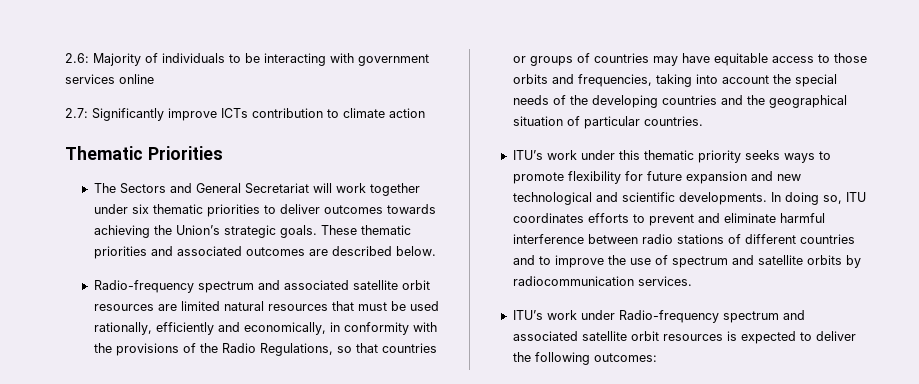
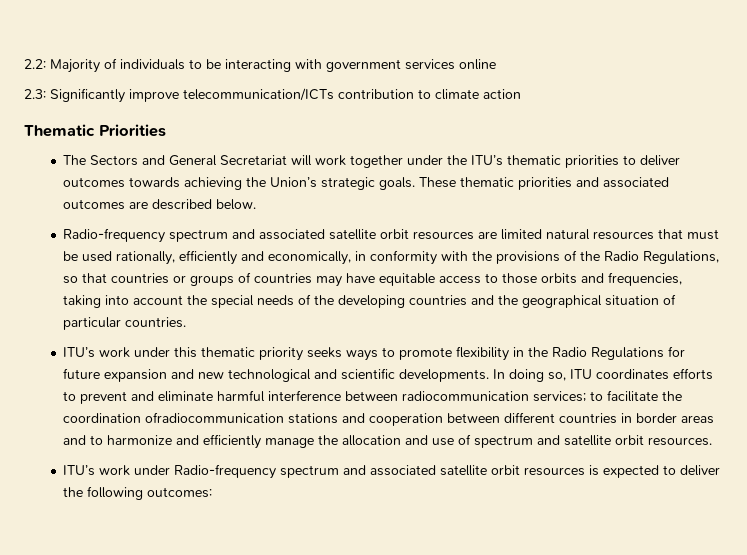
- 2.6: Majority of individuals to be interacting with government services online
+ 2.2: Majority of individuals to be interacting with government services online
- 2.7: Significantly improve ICTs contribution to climate action
+ 2.3: Significantly improve telecommunication/ICTs contribution to climate action
- The Sectors and General Secretariat will work together under six thematic priorities to deliver outcomes towards achieving the Union’s strategic goals.
+ The Sectors and General Secretariat will work together under the ITU’s thematic priorities to deliver outcomes towards achieving the Union’s strategic goals.
- ITU’s work under this thematic priority seeks ways to promote flexibility for future expansion and new technological and scientific developments.
+ ITU’s work under this thematic priority seeks ways to promote flexibility in the Radio Regulations for future expansion and new technological and scientific developments.
- In doing so, ITU coordinates efforts to prevent and eliminate harmful interference between radio stations of different countries and to improve the use of spectrum and satellite orbits by radiocommunication services.
+ In doing so, ITU coordinates efforts to prevent and eliminate harmful interference between radiocommunication services; to facilitate the coordination ofradiocommunication stations and cooperation between different countries in border areas and to harmonize and efficiently manage the allocation and use of spectrum and satellite orbit resources.

